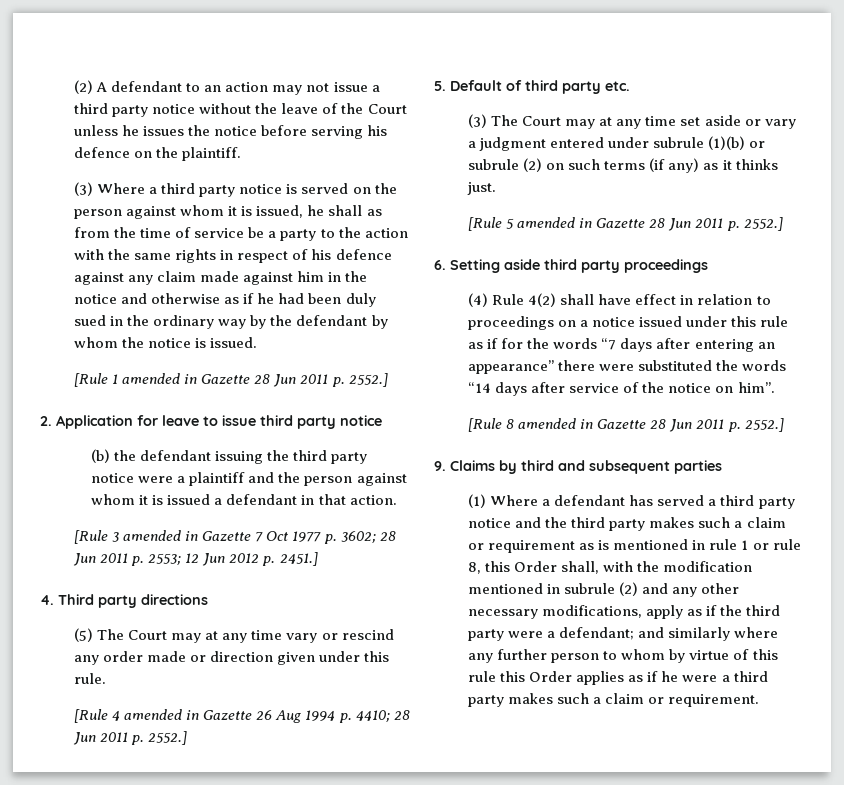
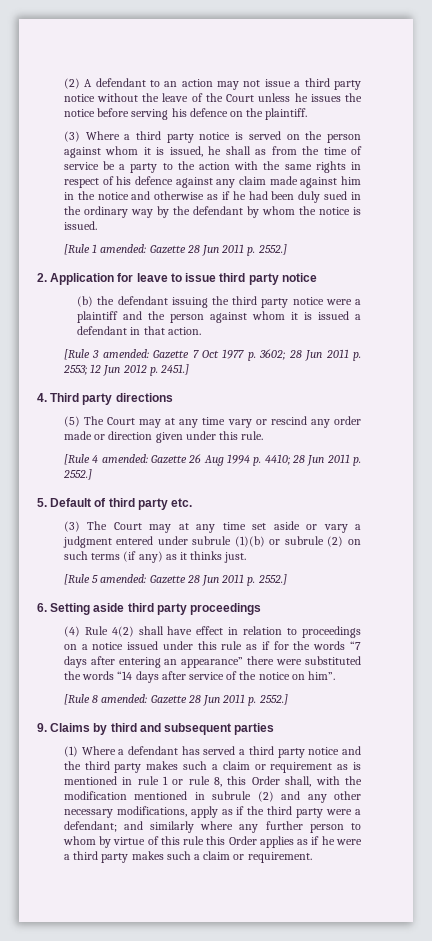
- [Rule 1 amended in Gazette 28 Jun 2011 p. 2552.]
+ [Rule 1 amended: Gazette 28 Jun 2011 p. 2552.]
- [Rule 3 amended in Gazette 7 Oct 1977 p. 3602; 28 Jun 2011 p. 2553; 12 Jun 2012 p. 2451.]
+ [Rule 3 amended: Gazette 7 Oct 1977 p. 3602; 28 Jun 2011 p. 2553; 12 Jun 2012 p. 2451.]
- [Rule 4 amended in Gazette 26 Aug 1994 p. 4410; 28 Jun 2011 p. 2552.]
+ [Rule 4 amended: Gazette 26 Aug 1994 p. 4410; 28 Jun 2011 p. 2552.]
- [Rule 5 amended in Gazette 28 Jun 2011 p. 2552.]
+ [Rule 5 amended: Gazette 28 Jun 2011 p. 2552.]
- [Rule 8 amended in Gazette 28 Jun 2011 p. 2552.]
+ [Rule 8 amended: Gazette 28 Jun 2011 p. 2552.]

